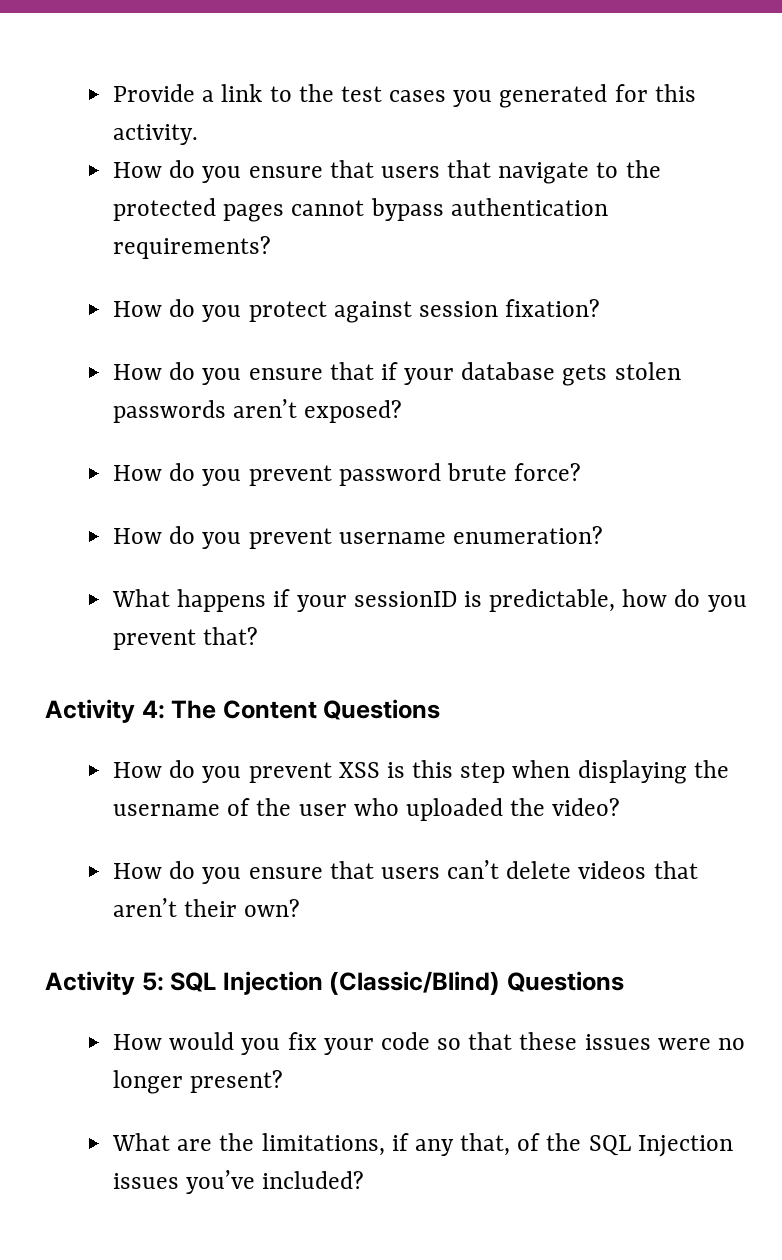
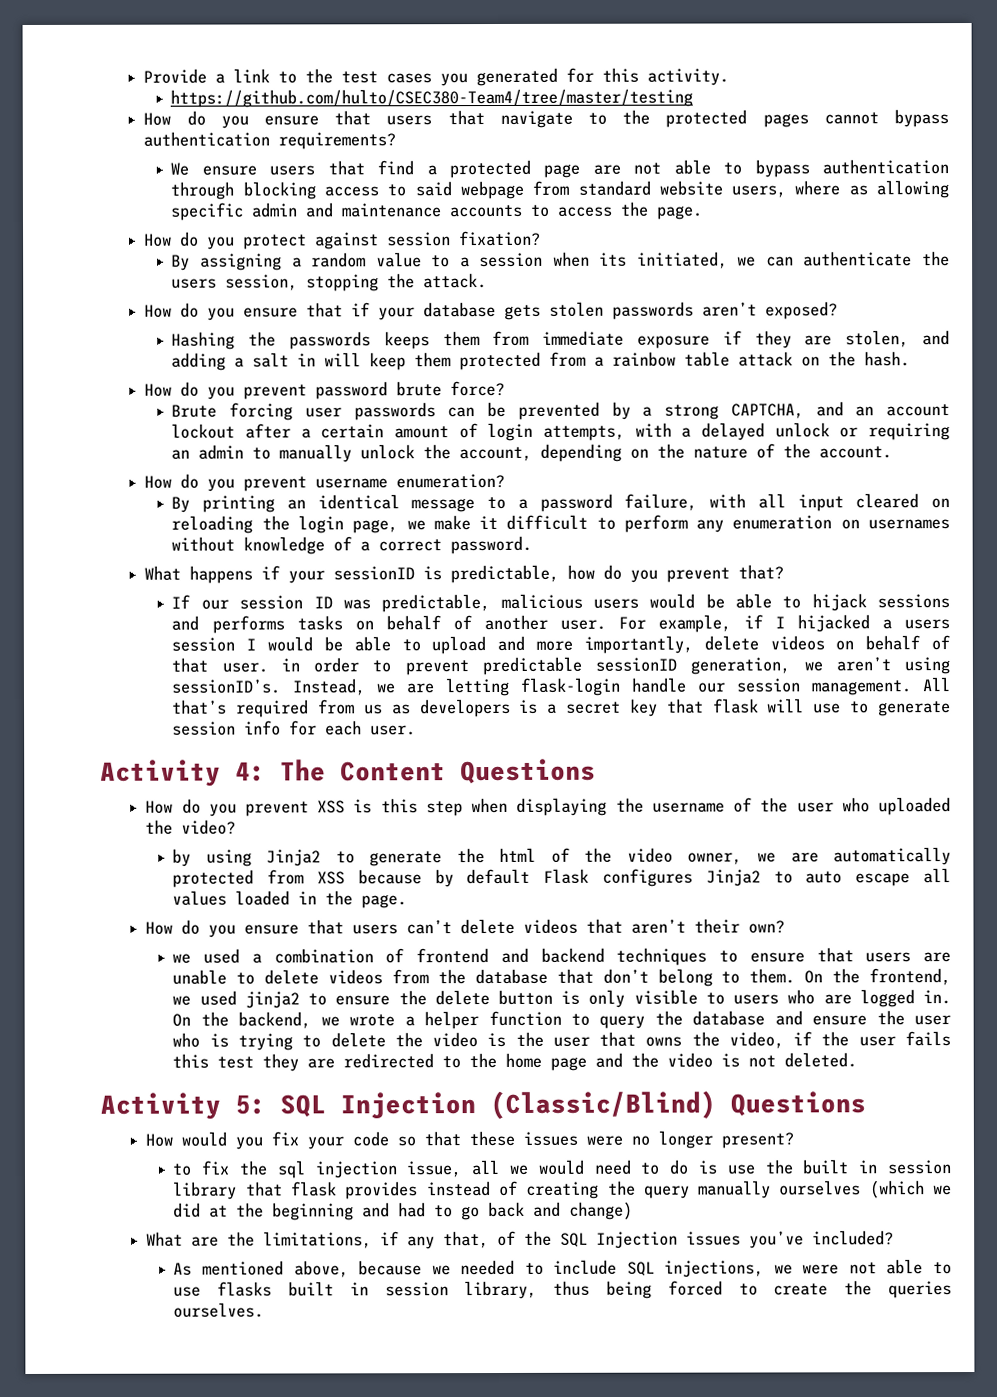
+ https://github.com/hulto/CSEC380-Team4/tree/master/testing
+ We ensure users that find a protected page are not able to bypass authentication through blocking access to said webpage from standard website users, where as allowing specific admin and maintenance accounts to access the page.
+ By assigning a random value to a session when its initiated, we can authenticate the users session, stopping the attack.
+ Hashing the passwords keeps them from immediate exposure if they are stolen, and adding a salt in will keep them protected from a rainbow table attack on the hash.
+ Brute forcing user passwords can be prevented by a strong CAPTCHA, and an account lockout after a certain amount of login attempts, with a delayed unlock or requiring an admin to manually unlock the account, depending on the nature of the account.
+ By printing an identical message to a password failure, with all input cleared on reloading the login page, we make it difficult to perform any enumeration on usernames without knowledge of a correct password.
+ If our session ID was predictable, malicious users would be able to hijack sessions and performs tasks on behalf of another user. For example, if I hijacked a users session I would be able to upload and more importantly, delete videos on behalf of that user. in order to prevent predictable sessionID generation, we aren’t using sessionID’s. Instead, we are letting flask-login handle our session management. All that’s required from us as developers is a secret key that flask will use to generate session info for each user.
+ by using Jinja2 to generate the html of the video owner, we are automatically protected from XSS because by default Flask configures Jinja2 to auto escape all values loaded in the page.
+ we used a combination of frontend and backend techniques to ensure that users are unable to delete videos from the database that don’t belong to them. On the frontend, we used jinja2 to ensure the delete button is only visible to users who are logged in. On the backend, we wrote a helper function to query the database and ensure the user who is trying to delete the video is the user that owns the video, if the user fails this test they are redirected to the home page and the video is not deleted.
+ to fix the sql injection issue, all we would need to do is use the built in session library that flask provides instead of creating the query manually ourselves (which we did at the beginning and had to go back and change)
+ As mentioned above, because we needed to include SQL injections, we were not able to use flasks built in session library, thus being forced to create the queries ourselves.

